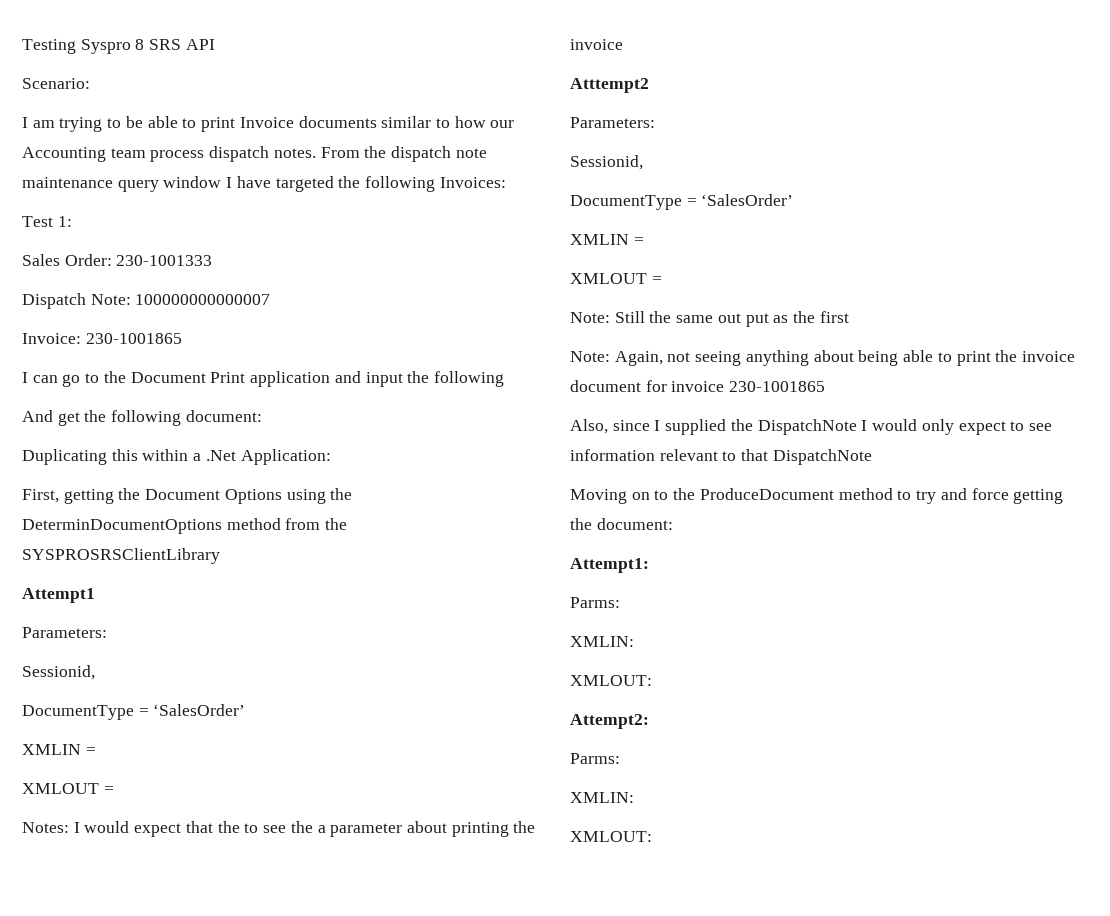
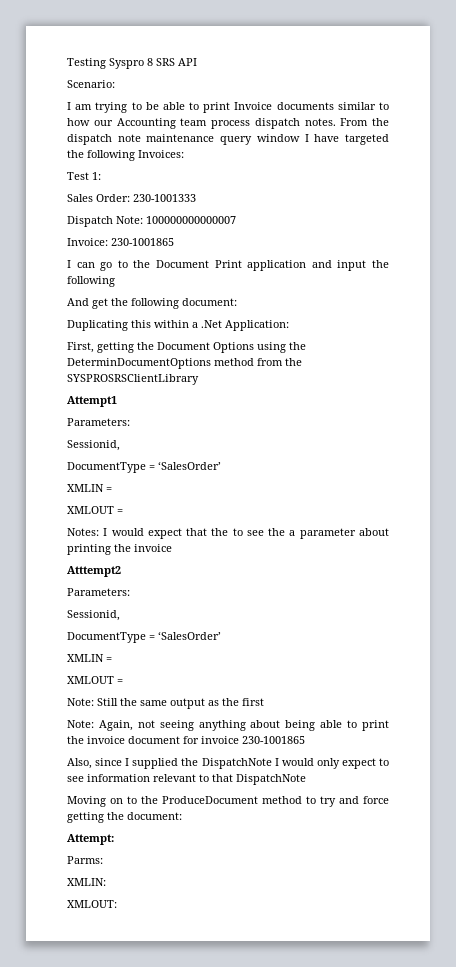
- Note: Still the same out put as the first
+ Note: Still the same output as the first
- Attempt1:
- Parms:
- XMLIN:
- XMLOUT:
- Attempt2:
+ Attempt:

